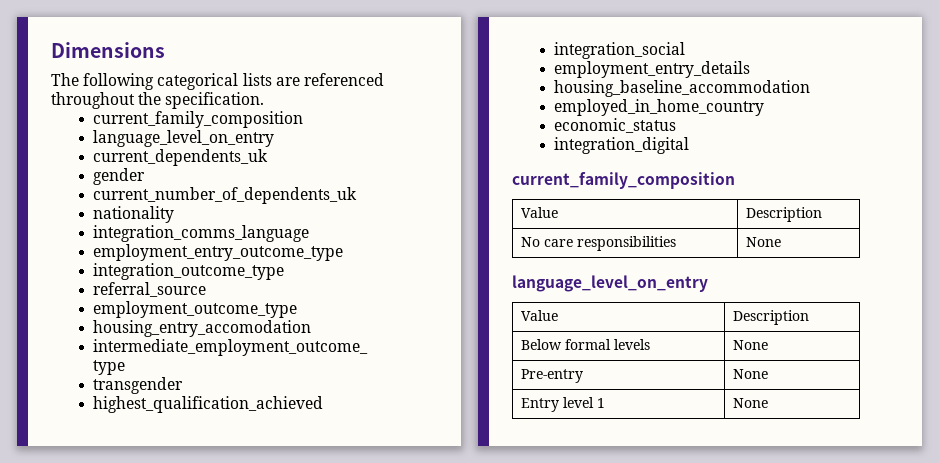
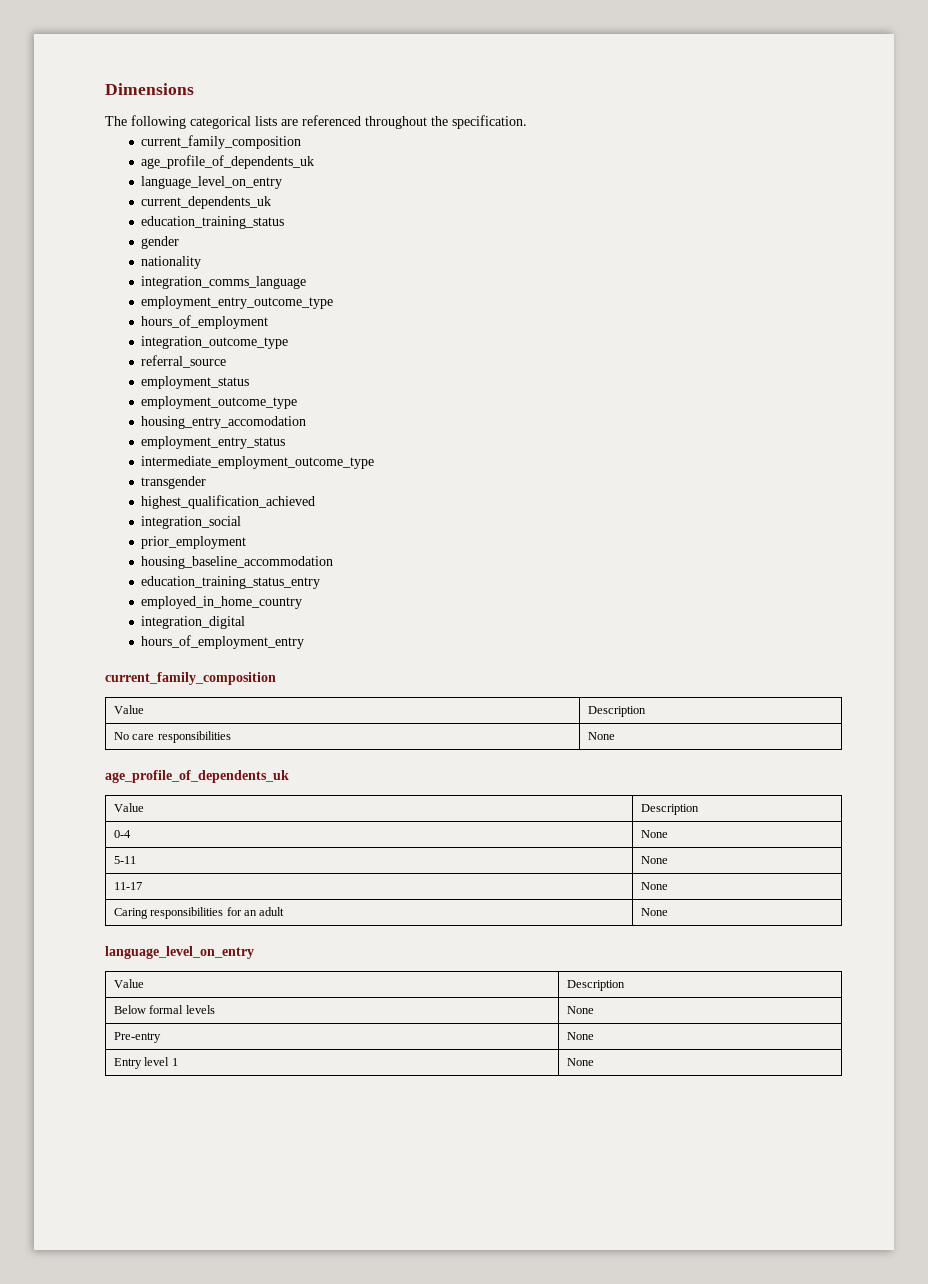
  The following categorical lists are referenced throughout the specification.
  current_family_composition
+ age_profile_of_dependents_uk
+ education_training_status
- current_number_of_dependents_uk
+ hours_of_employment
+ employment_status
+ employment_entry_status
- employment_entry_details
+ prior_employment
+ education_training_status_entry
- economic_status
  integration_digital
+ hours_of_employment_entry
  No care responsibilities | None
+ age_profile_of_dependents_uk
+ Value | Description
+ 0-4 | None
+ 5-11 | None
+ 11-17 | None
+ Caring responsibilities for an adult | None

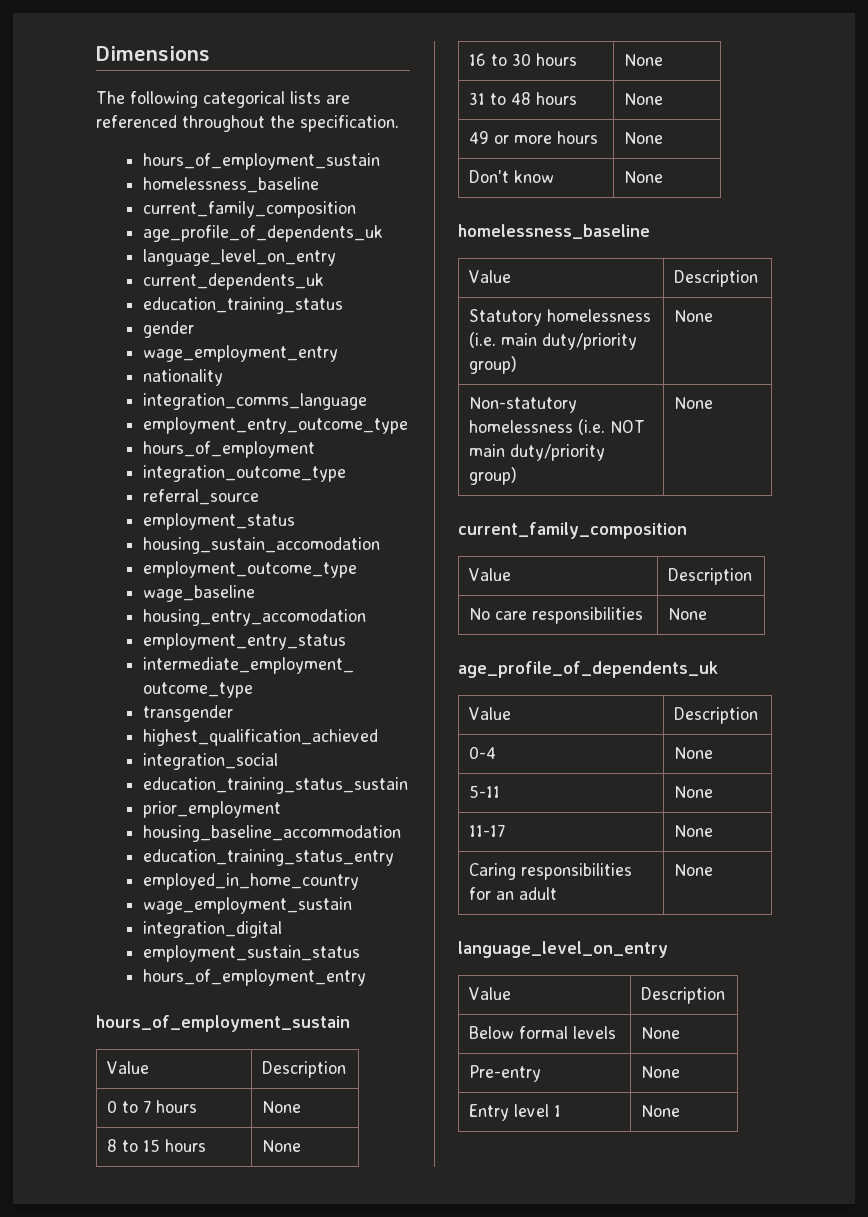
  The following categorical lists are referenced throughout the specification.
+ hours_of_employment_sustain
+ homelessness_baseline
+ wage_employment_entry
+ housing_sustain_accomodation
+ wage_baseline
+ education_training_status_sustain
+ wage_employment_sustain
+ employment_sustain_status
  hours_of_employment_entry
+ hours_of_employment_sustain
+ Value | Description
+ 0 to 7 hours | None
+ 8 to 15 hours | None
+ 16 to 30 hours | None
+ 31 to 48 hours | None
+ 49 or more hours | None
+ Don't know | None
+ homelessness_baseline
+ Value | Description
+ Statutory homelessness (i.e. main duty/priority group) | None
+ Non-statutory homelessness (i.e. NOT main duty/priority group) | None

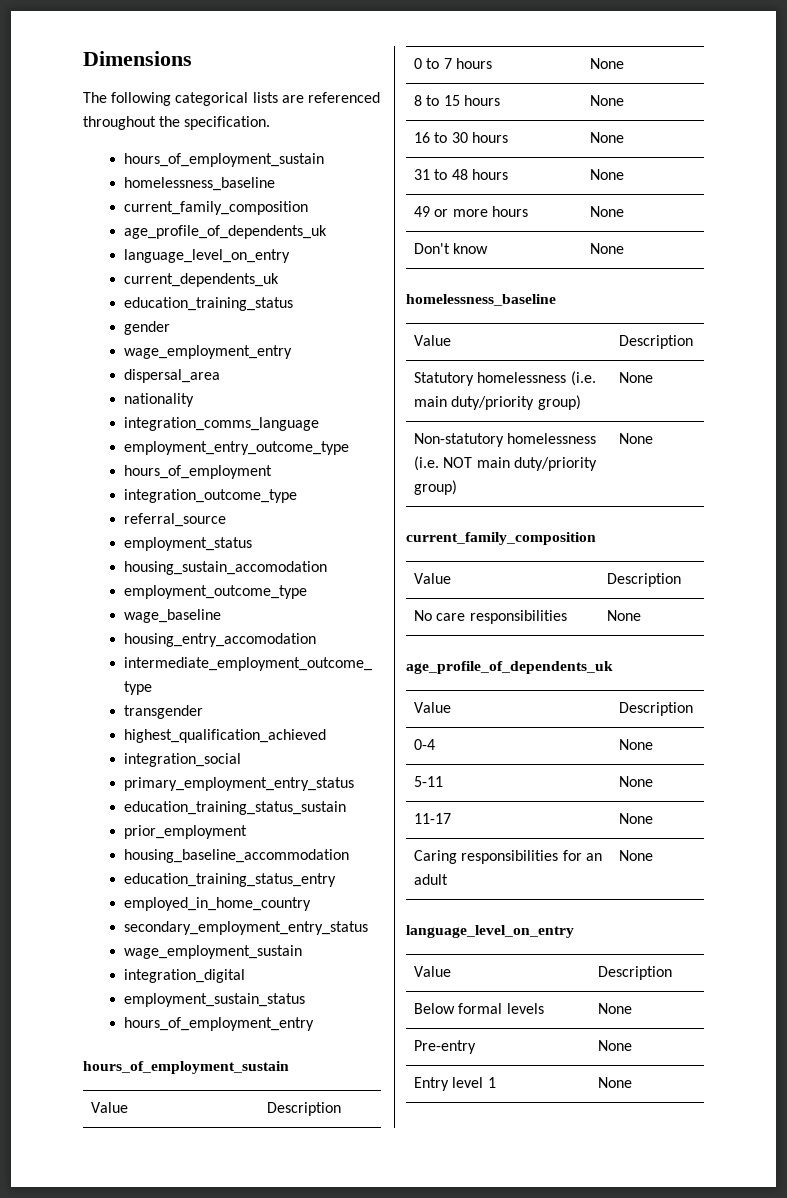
+ dispersal_area
- employment_entry_status
+ primary_employment_entry_status
+ secondary_employment_entry_status

